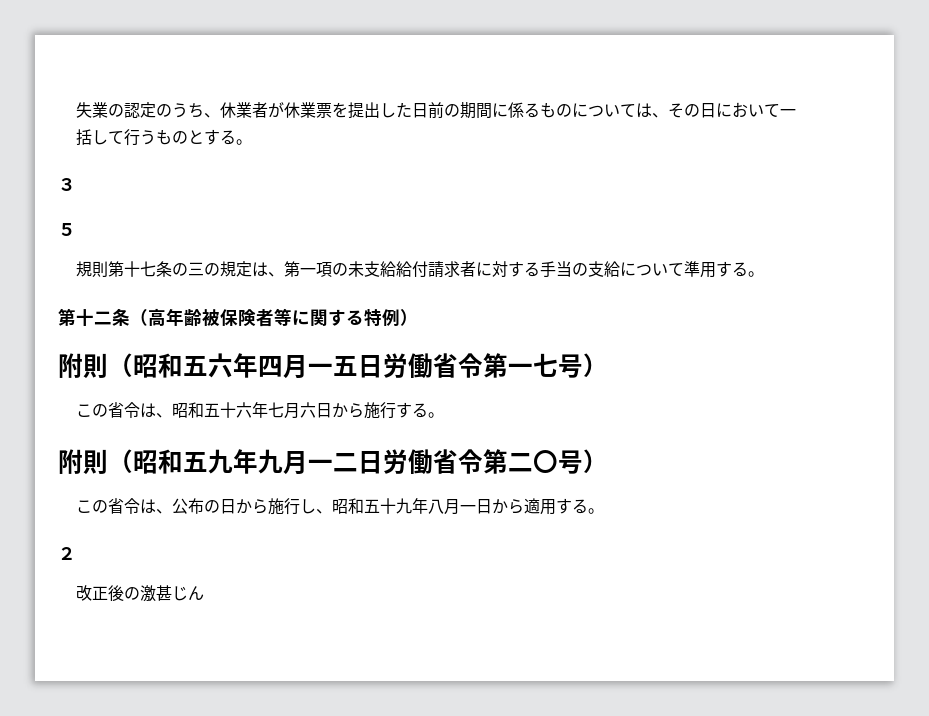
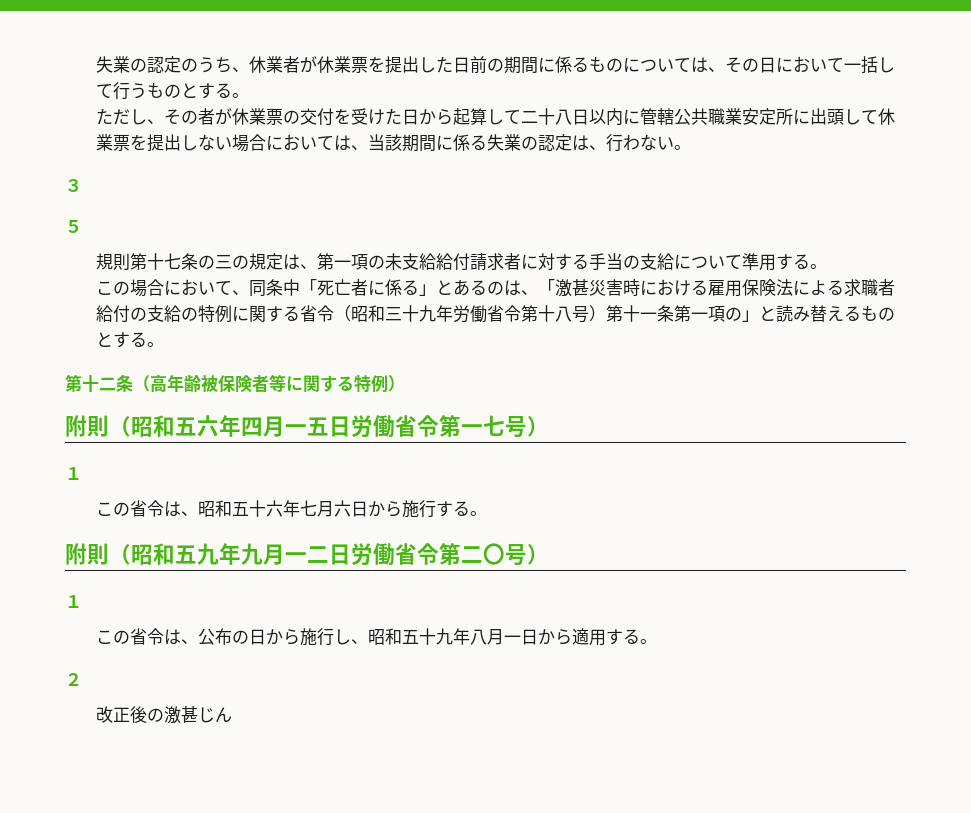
+ ただし、その者が休業票の交付を受けた日から起算して二十八日以内に管轄公共職業安定所に出頭して休業票を提出しない場合においては、当該期間に係る失業の認定は、行わない。
+ この場合において、同条中「死亡者に係る」とあるのは、「激甚災害時における雇用保険法による求職者給付の支給の特例に関する省令（昭和三十九年労働省令第十八号）第十一条第一項の」と読み替えるものとする。
  附則（昭和五六年四月一五日労働省令第一七号）
+ １
  附則（昭和五九年九月一二日労働省令第二〇号）
+ １

